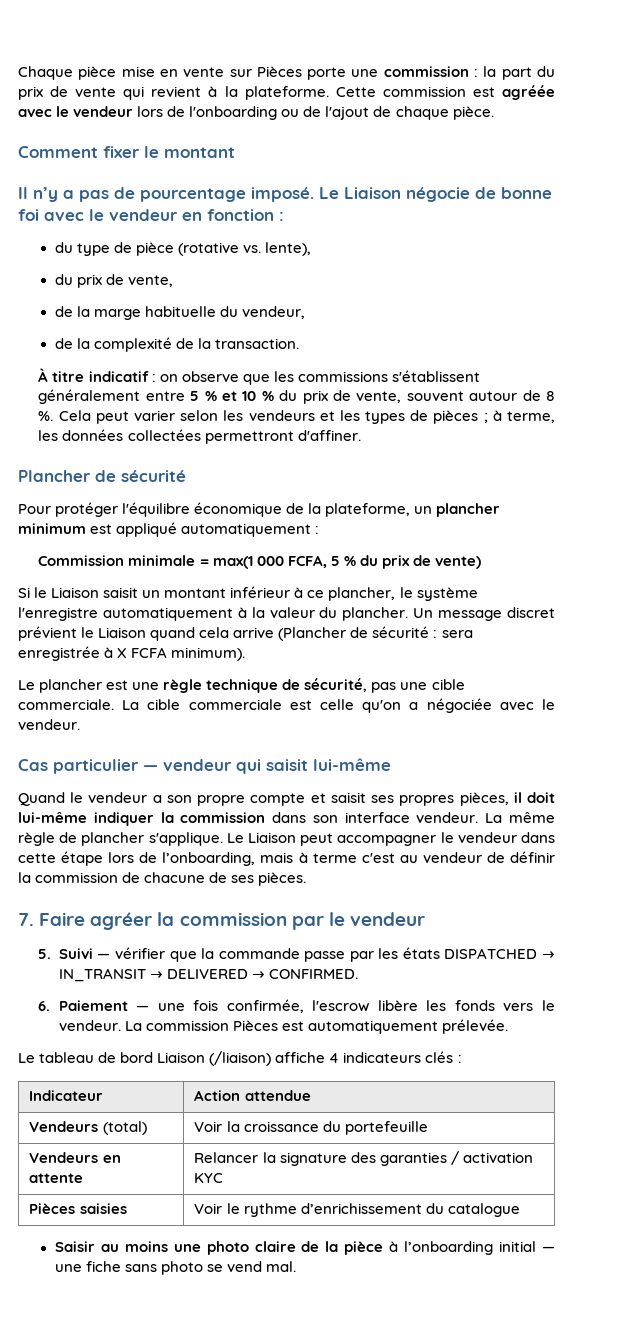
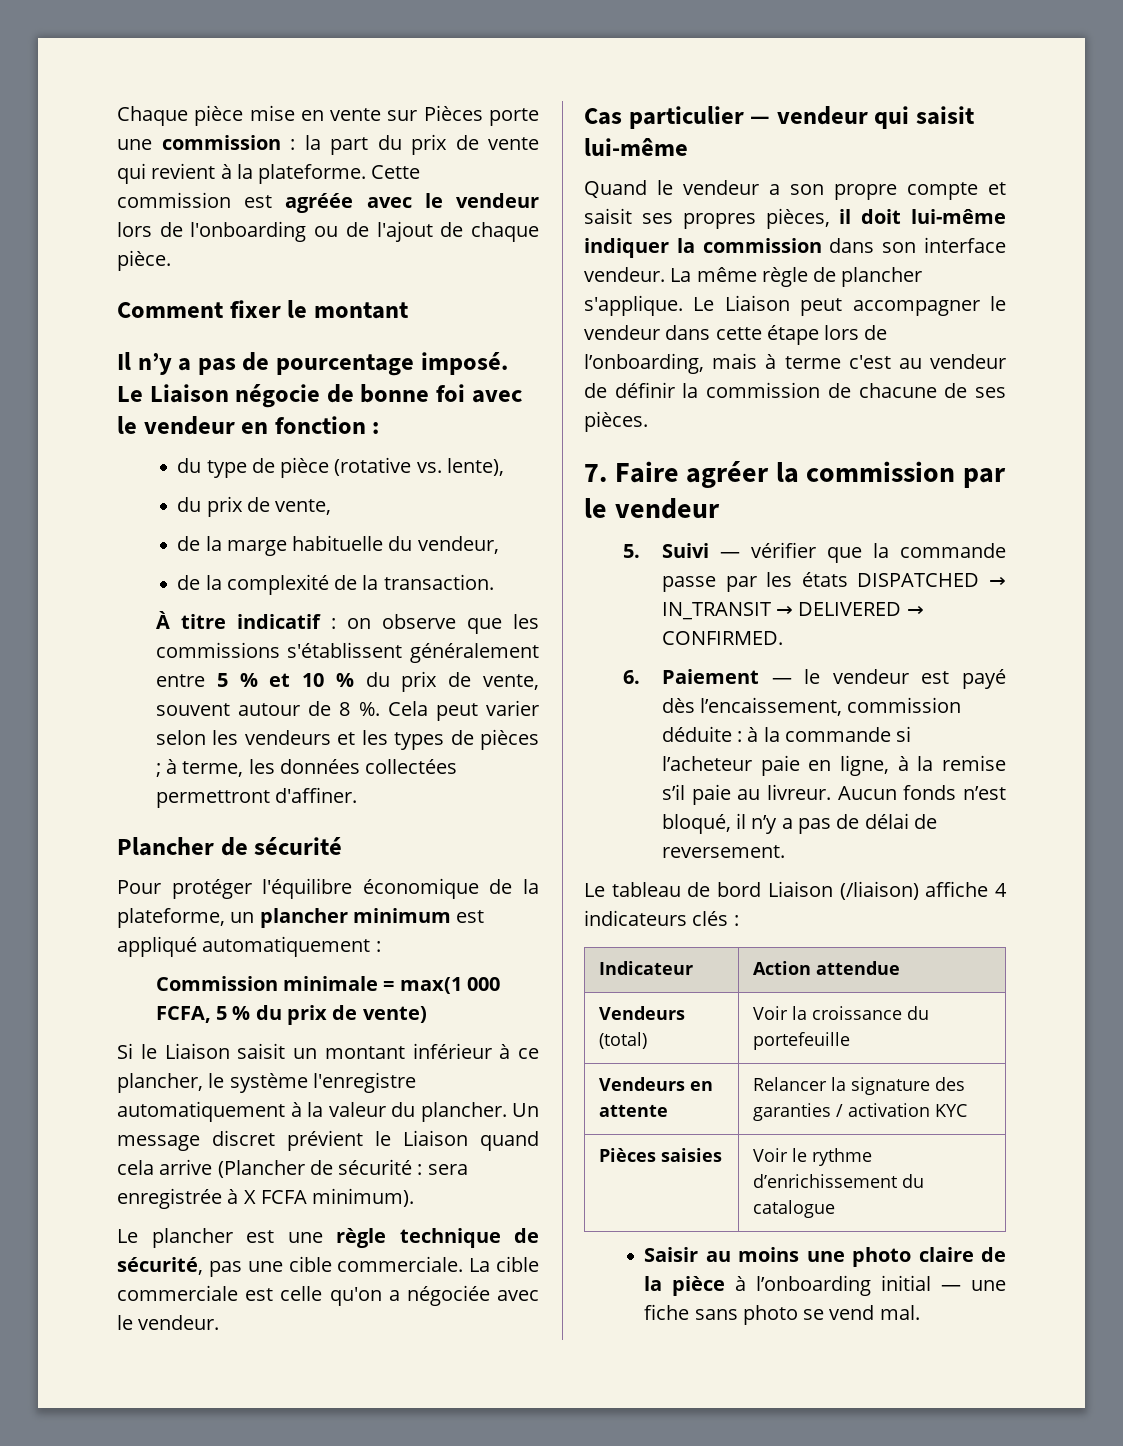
- 6. Paiement — une fois confirmée, l'escrow libère les fonds vers le vendeur. La commission Pièces est automatiquement prélevée.
+ 6. Paiement — le vendeur est payé dès l’encaissement, commission déduite : à la commande si l’acheteur paie en ligne, à la remise s’il paie au livreur. Aucun fonds n’est bloqué, il n’y a pas de délai de reversement.

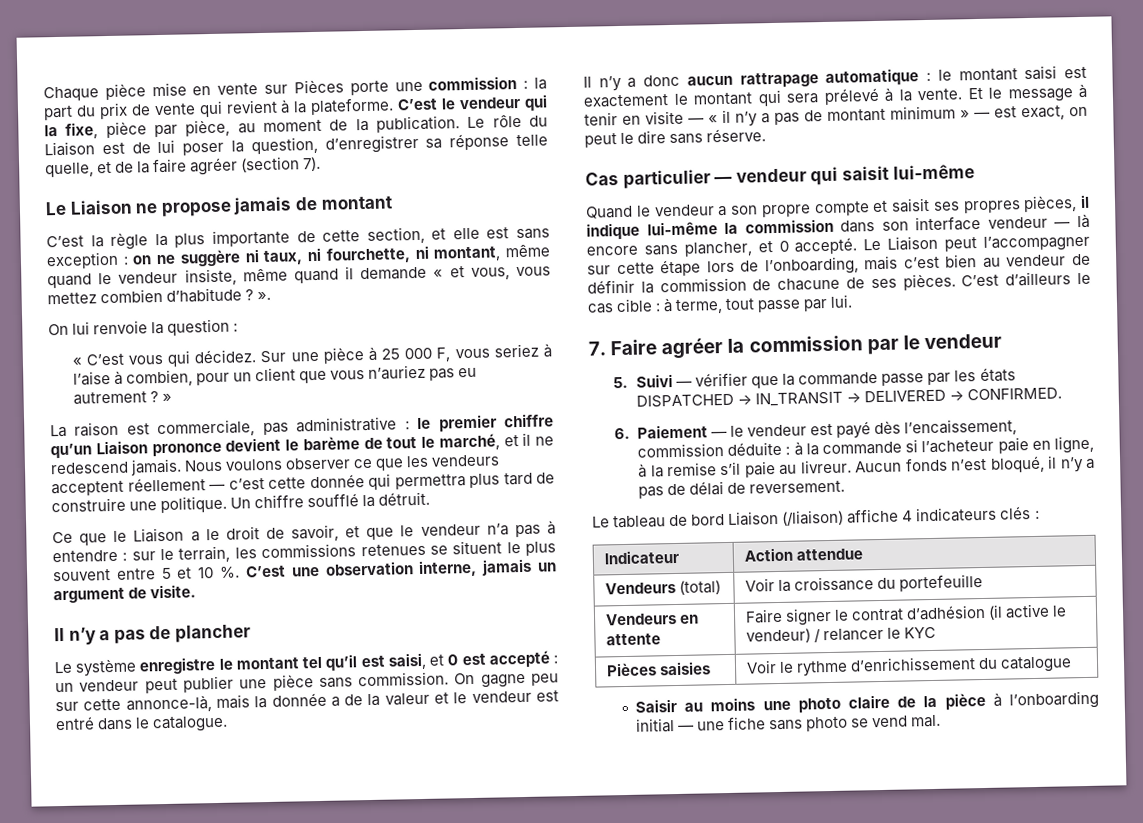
- Cette commission est agréée avec le vendeur lors de l'onboarding ou de l'ajout de chaque pièce.
- Comment fixer le montant
+ C’est le vendeur qui la fixe, pièce par pièce, au moment de la publication. Le rôle du Liaison est de lui poser la question, d’enregistrer sa réponse telle quelle, et de la faire agréer (section 7).
+ Le Liaison ne propose jamais de montant
+ C’est la règle la plus importante de cette section, et elle est sans exception : on ne suggère ni taux, ni fourchette, ni montant, même quand le vendeur insiste, même quand il demande « et vous, vous mettez combien d’habitude ? ».
+ On lui renvoie la question :
+ « C’est vous qui décidez. Sur une pièce à 25 000 F, vous seriez à l’aise à combien, pour un client que vous n’auriez pas eu autrement ? »
+ La raison est commerciale, pas administrative : le premier chiffre qu’un Liaison prononce devient le barème de tout le marché, et il ne redescend jamais. Nous voulons observer ce que les vendeurs acceptent réellement — c’est cette donnée qui permettra plus tard de construire une politique. Un chiffre soufflé la détruit.
+ Ce que le Liaison a le droit de savoir, et que le vendeur n’a pas à entendre : sur le terrain, les commissions retenues se situent le plus souvent entre 5 et 10 %. C’est une observation interne, jamais un argument de visite.
- Il n’y a pas de pourcentage imposé. Le Liaison négocie de bonne foi avec le vendeur en fonction :
- du type de pièce (rotative vs. lente),
- du prix de vente,
- de la marge habituelle du vendeur,
- de la complexité de la transaction.
- À titre indicatif : on observe que les commissions s'établissent généralement entre 5 % et 10 % du prix de vente, souvent autour de 8 %. Cela peut varier selon les vendeurs et les types de pièces ; à terme, les données collectées permettront d'affiner.
- Plancher de sécurité
- Pour protéger l'équilibre économique de la plateforme, un plancher minimum est appliqué automatiquement :
- Commission minimale = max(1 000 FCFA, 5 % du prix de vente)
- Si le Liaison saisit un montant inférieur à ce plancher, le système l'enregistre automatiquement à la valeur du plancher. Un message discret prévient le Liaison quand cela arrive (Plancher de sécurité : sera enregistrée à X FCFA minimum).
- Le plancher est une règle technique de sécurité, pas une cible commerciale. La cible commerciale est celle qu'on a négociée avec le vendeur.
+ Il n’y a pas de plancher
+ Le système enregistre le montant tel qu’il est saisi, et 0 est accepté : un vendeur peut publier une pièce sans commission. On gagne peu sur cette annonce-là, mais la donnée a de la valeur et le vendeur est entré dans le catalogue.
+ Il n’y a donc aucun rattrapage automatique : le montant saisi est exactement le montant qui sera prélevé à la vente. Et le message à tenir en visite — « il n’y a pas de montant minimum » — est exact, on peut le dire sans réserve.
- Quand le vendeur a son propre compte et saisit ses propres pièces, il doit lui-même indiquer la commission dans son interface vendeur. La même règle de plancher s'applique. Le Liaison peut accompagner le vendeur dans cette étape lors de l’onboarding, mais à terme c'est au vendeur de définir la commission de chacune de ses pièces.
+ Quand le vendeur a son propre compte et saisit ses propres pièces, il indique lui-même la commission dans son interface vendeur — là encore sans plancher, et 0 accepté. Le Liaison peut l’accompagner sur cette étape lors de l’onboarding, mais c’est bien au vendeur de définir la commission de chacune de ses pièces. C’est d’ailleurs le cas cible : à terme, tout passe par lui.
- Vendeurs en attente | Relancer la signature des garanties / activation KYC
+ Vendeurs en attente | Faire signer le contrat d’adhésion (il active le vendeur) / relancer le KYC

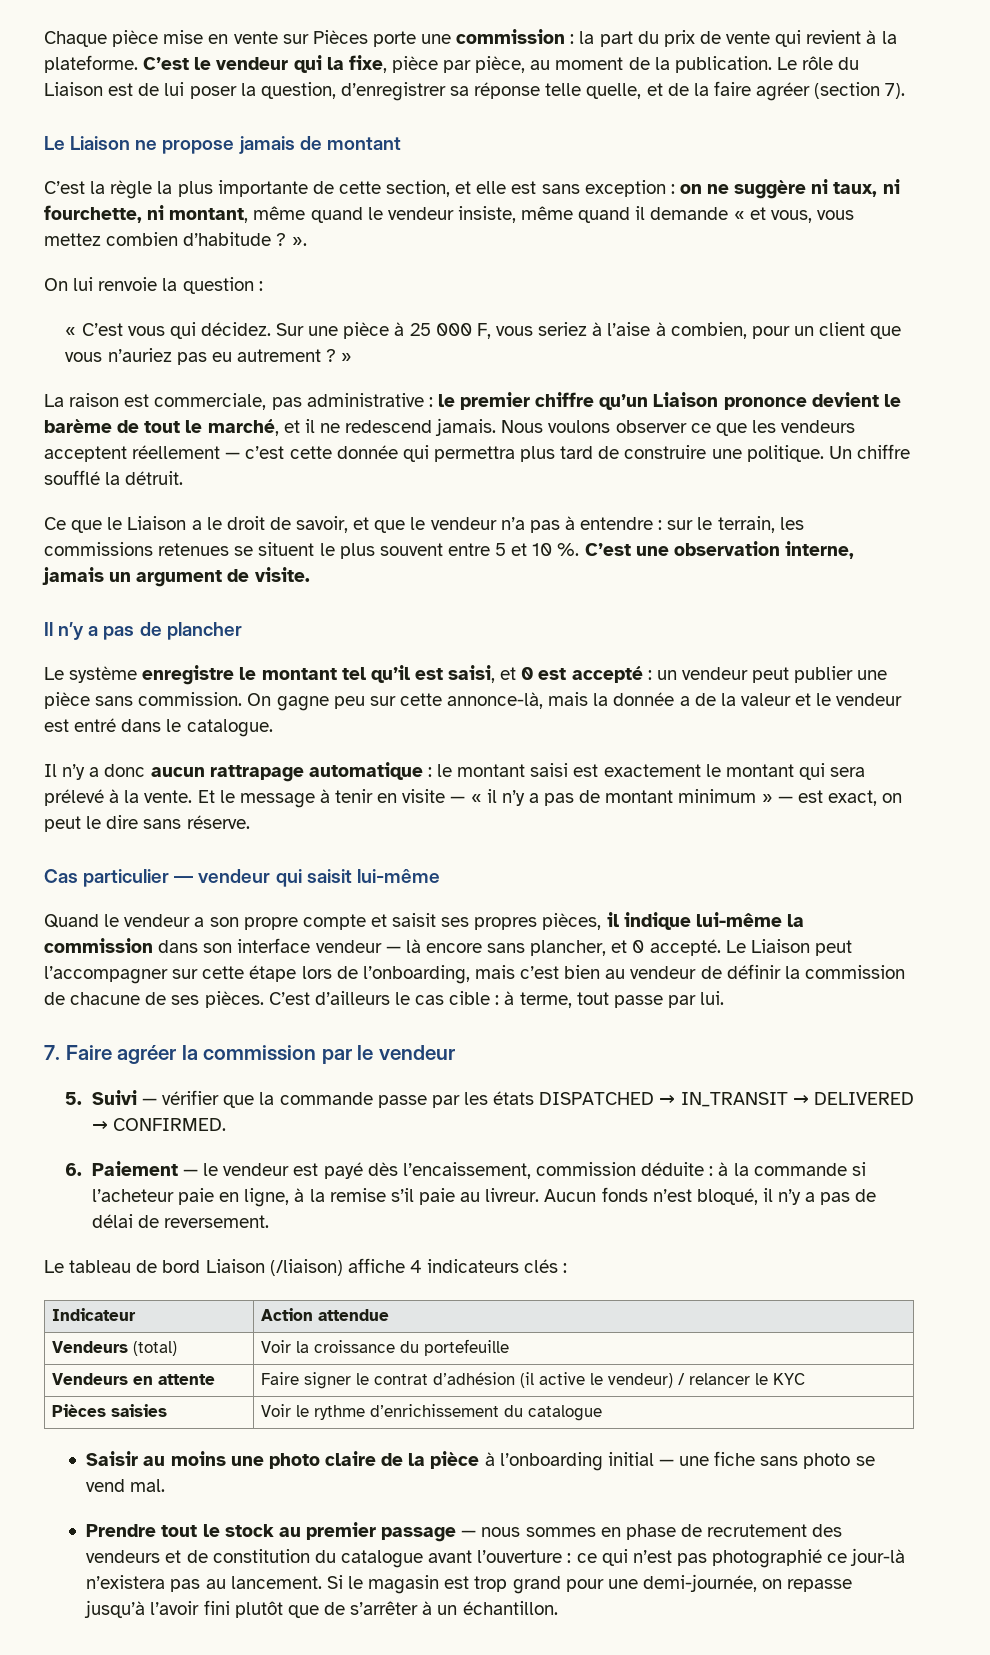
+ Prendre tout le stock au premier passage — nous sommes en phase de recrutement des vendeurs et de constitution du catalogue avant l’ouverture : ce qui n’est pas photographié ce jour-là n’existera pas au lancement. Si le magasin est trop grand pour une demi-journée, on repasse jusqu’à l’avoir fini plutôt que de s’arrêter à un échantillon.

